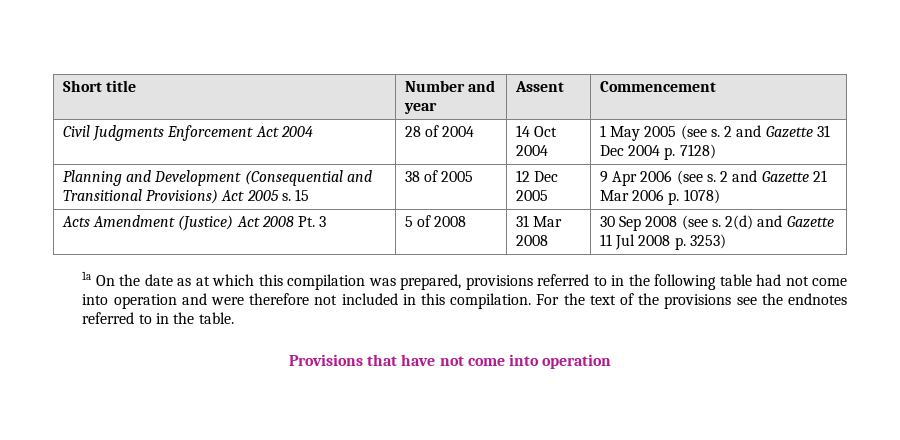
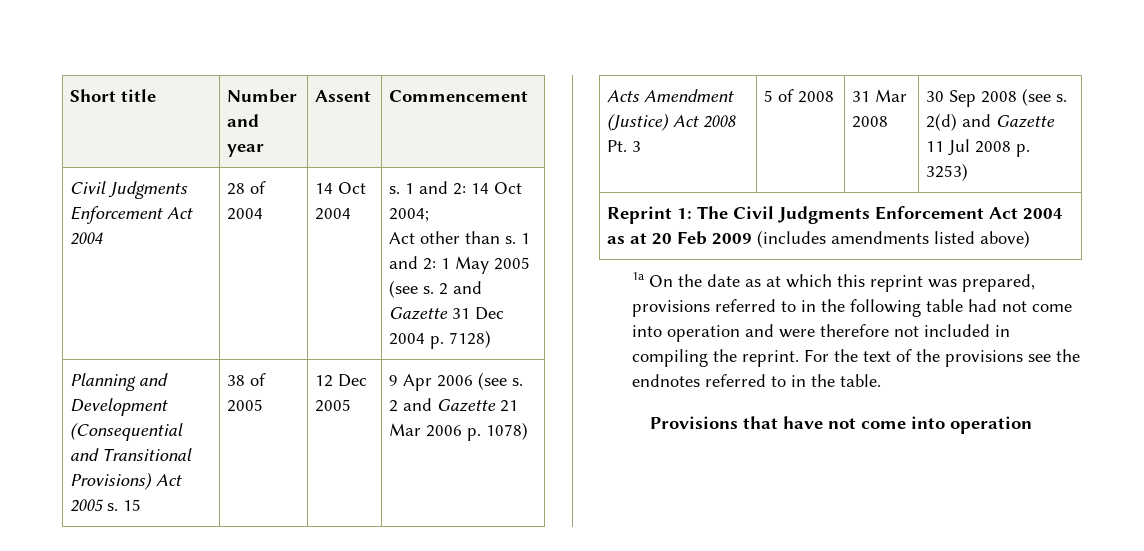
- Civil Judgments Enforcement Act 2004 | 28 of 2004 | 14 Oct 2004 | 1 May 2005 (see s. 2 and Gazette 31 Dec 2004 p. 7128)
+ Civil Judgments Enforcement Act 2004 | 28 of 2004 | 14 Oct 2004 | s. 1 and 2: 14 Oct 2004;
+ Act other than s. 1 and 2: 1 May 2005 (see s. 2 and Gazette 31 Dec 2004 p. 7128)
+ Reprint 1: The Civil Judgments Enforcement Act 2004 as at 20 Feb 2009 (includes amendments listed above)
- 1a On the date as at which this compilation was prepared, provisions referred to in the following table had not come into operation and were therefore not included in this compilation.
+ 1a On the date as at which this reprint was prepared, provisions referred to in the following table had not come into operation and were therefore not included in compiling the reprint.

